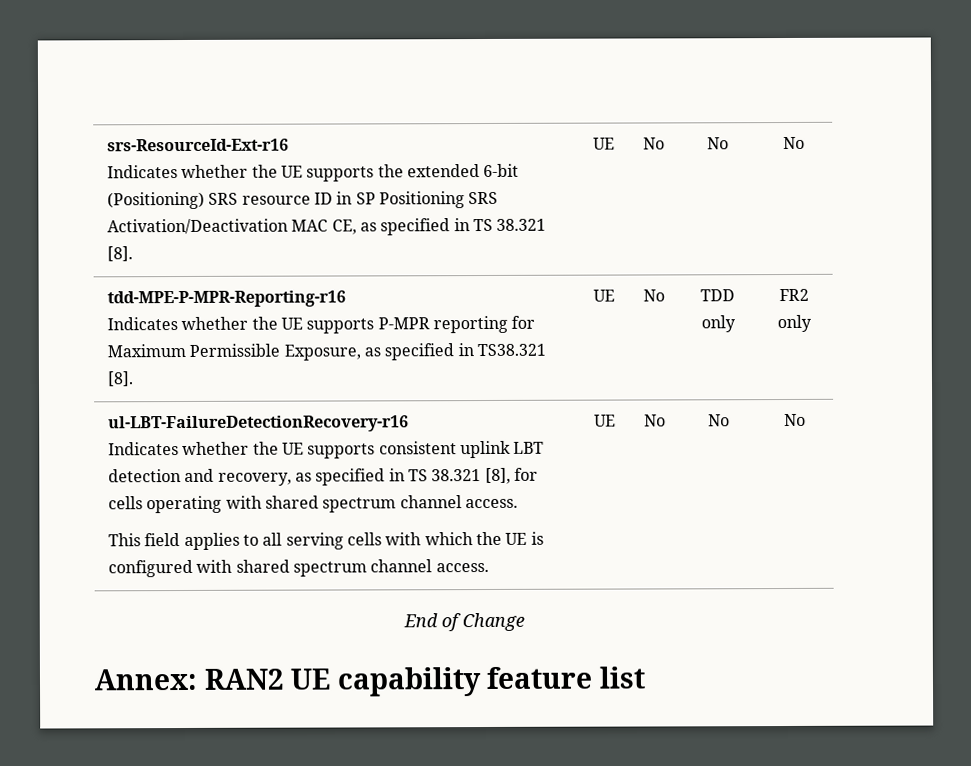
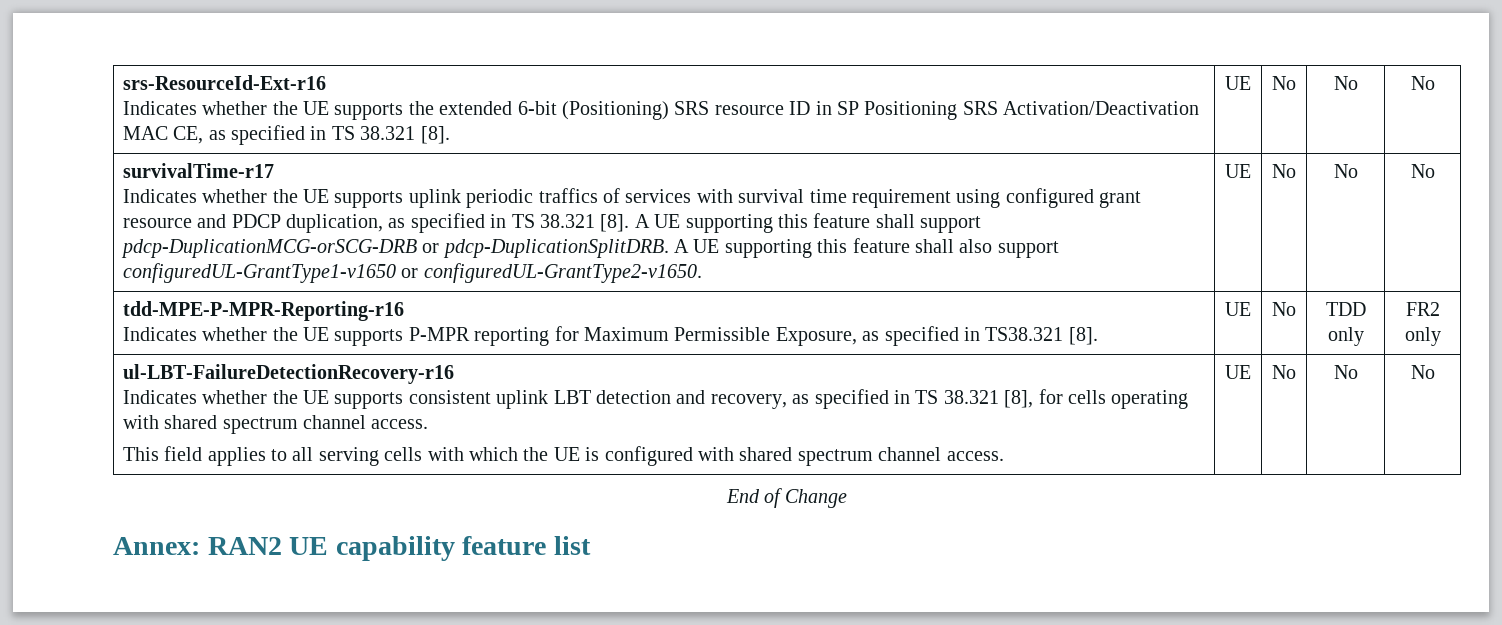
+ survivalTime-r17
+ Indicates whether the UE supports uplink periodic traffics of services with survival time requirement using configured grant resource and PDCP duplication, as specified in TS 38.321 [8]. A UE supporting this feature shall support pdcp-DuplicationMCG-orSCG-DRB or pdcp-DuplicationSplitDRB. A UE supporting this feature shall also support configuredUL-GrantType1-v1650 or configuredUL-GrantType2-v1650. | UE | No | No | No

